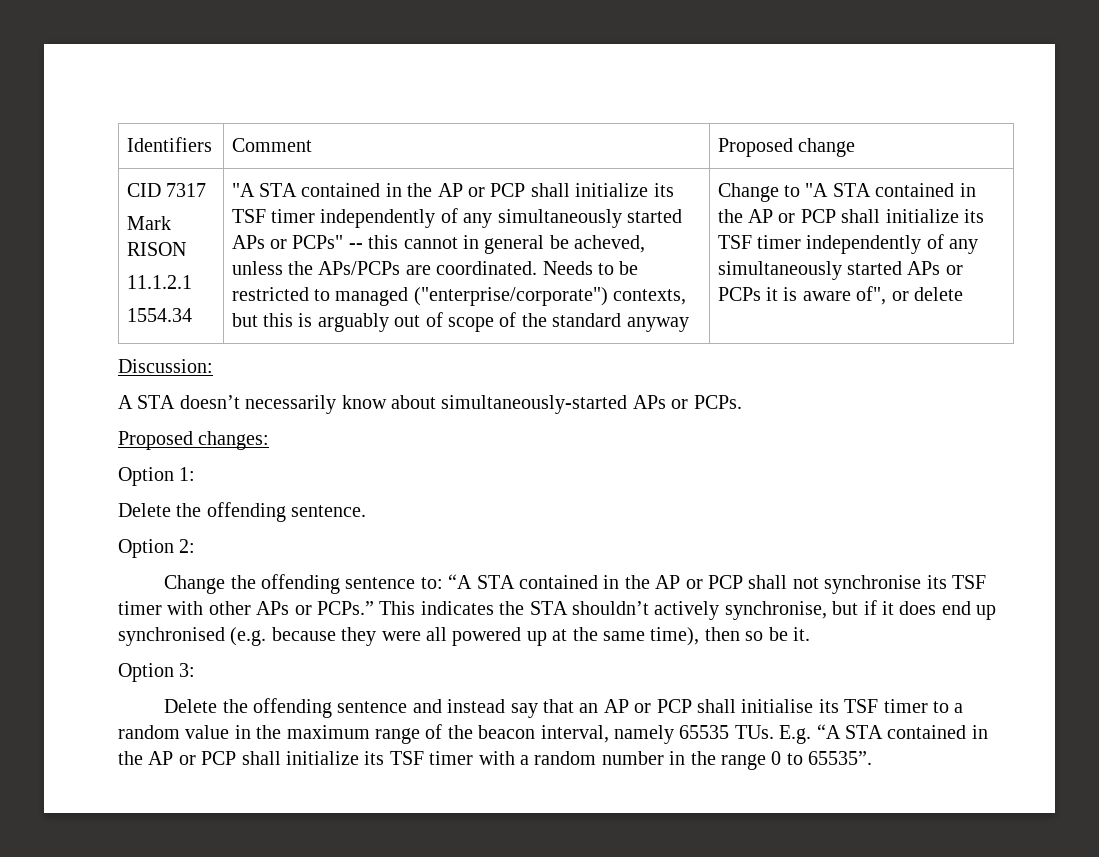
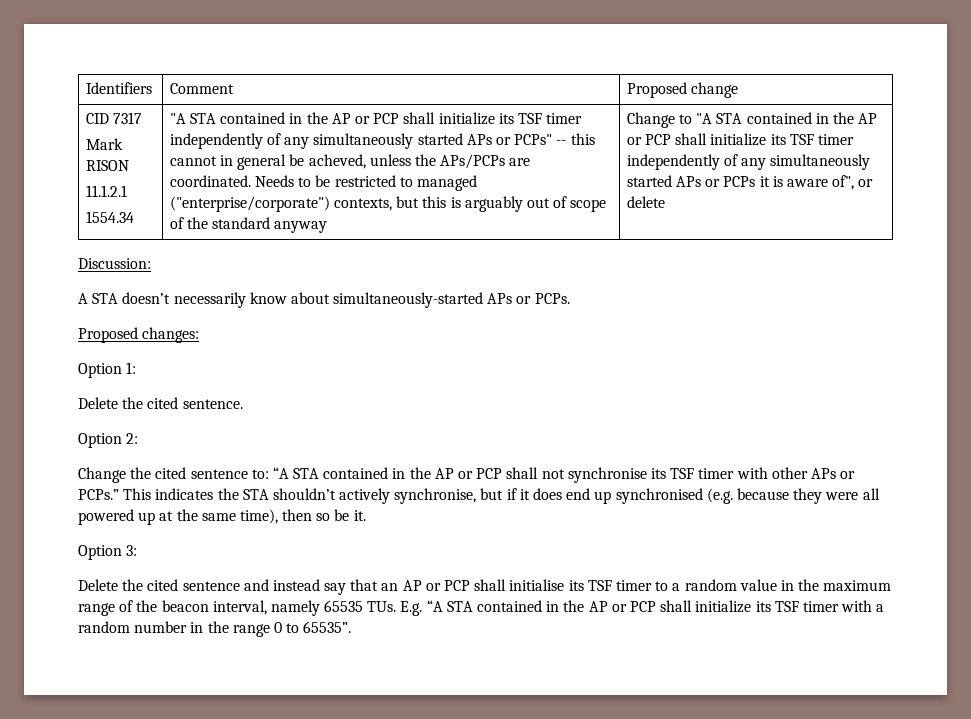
- Delete the offending sentence.
+ Delete the cited sentence.
- Change the offending sentence to: “A STA contained in the AP or PCP shall not synchronise its TSF timer with other APs or PCPs.”
+ Change the cited sentence to: “A STA contained in the AP or PCP shall not synchronise its TSF timer with other APs or PCPs.”
- Delete the offending sentence and instead say that an AP or PCP shall initialise its TSF timer to a random value in the maximum range of the beacon interval, namely 65535 TUs. E.g. “A STA contained in the AP or PCP shall initialize its TSF timer with a random number in the range 0 to 65535”.
+ Delete the cited sentence and instead say that an AP or PCP shall initialise its TSF timer to a random value in the maximum range of the beacon interval, namely 65535 TUs. E.g. “A STA contained in the AP or PCP shall initialize its TSF timer with a random number in the range 0 to 65535”.

